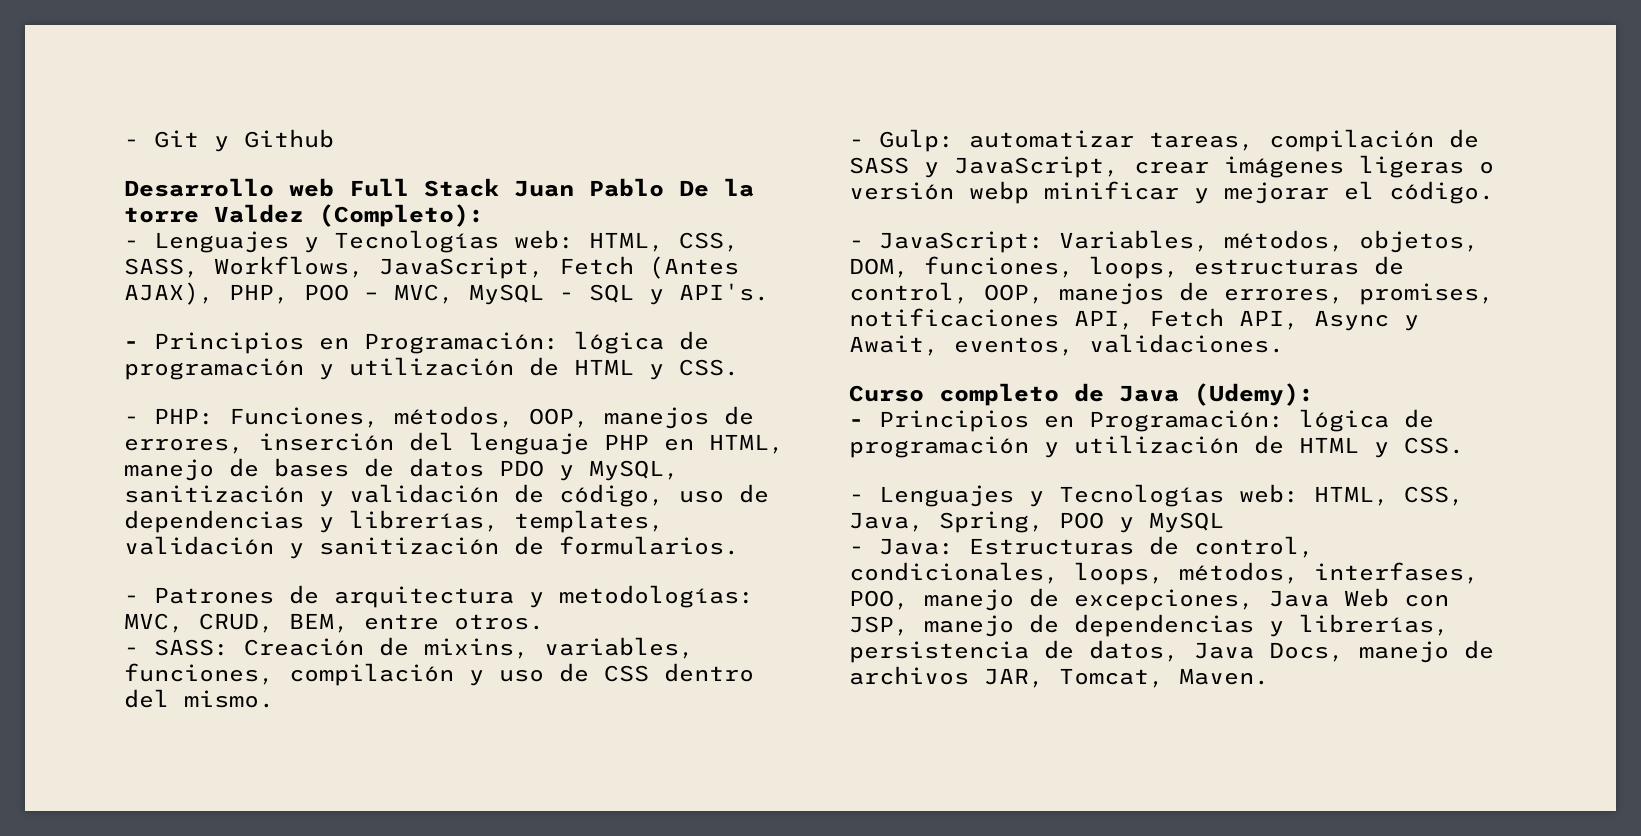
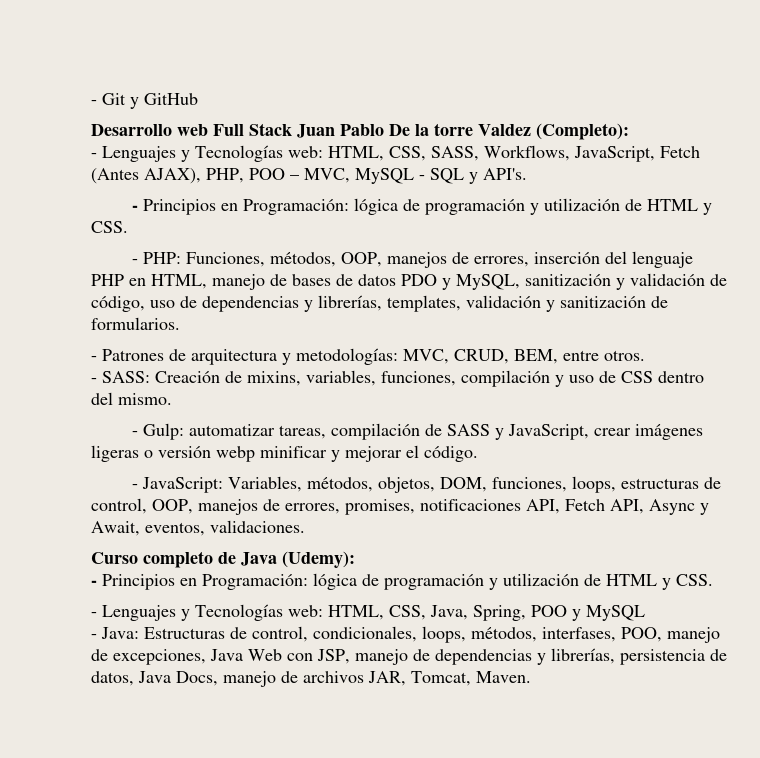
- - Git y Github
+ - Git y GitHub

